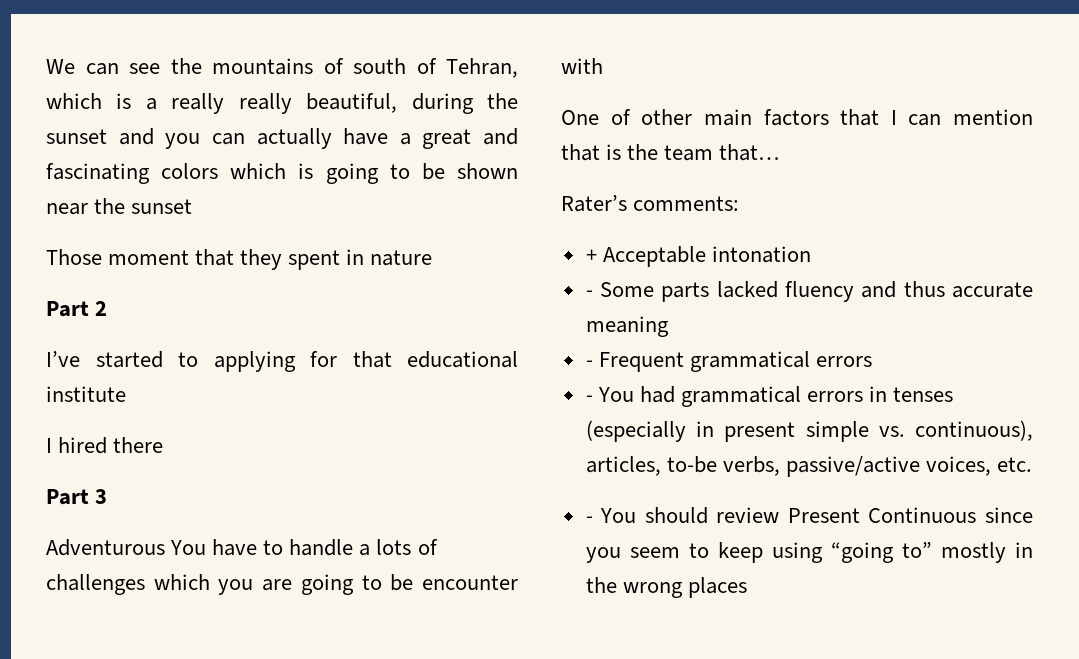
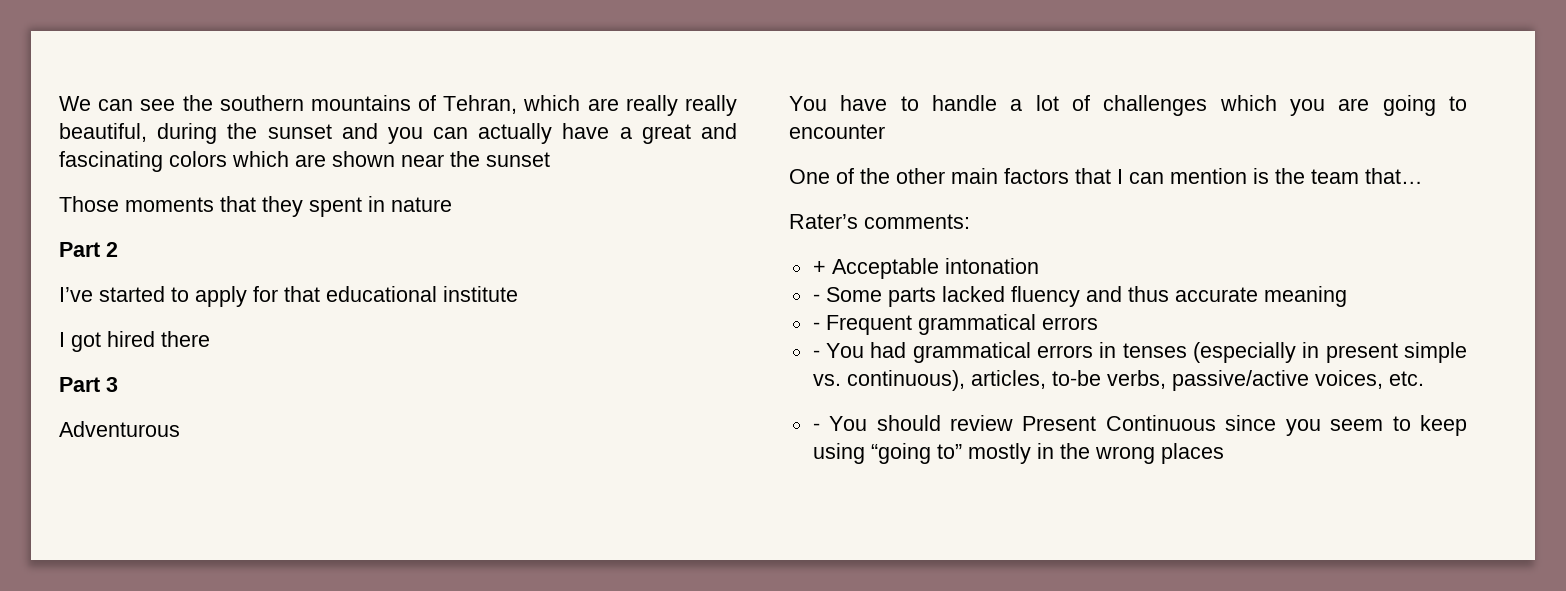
- We can see the mountains of south of Tehran, which is a really really beautiful, during the sunset and you can actually have a great and fascinating colors which is going to be shown near the sunset
+ We can see the southern mountains of Tehran, which are really really beautiful, during the sunset and you can actually have a great and fascinating colors which are shown near the sunset
- Those moment that they spent in nature
+ Those moments that they spent in nature
- I’ve started to applying for that educational institute
+ I’ve started to apply for that educational institute
- I hired there
+ I got hired there
- Adventurous You have to handle a lots of challenges which you are going to be encounter with
+ Adventurous
+ You have to handle a lot of challenges which you are going to encounter
- One of other main factors that I can mention that is the team that…
+ One of the other main factors that I can mention is the team that…

